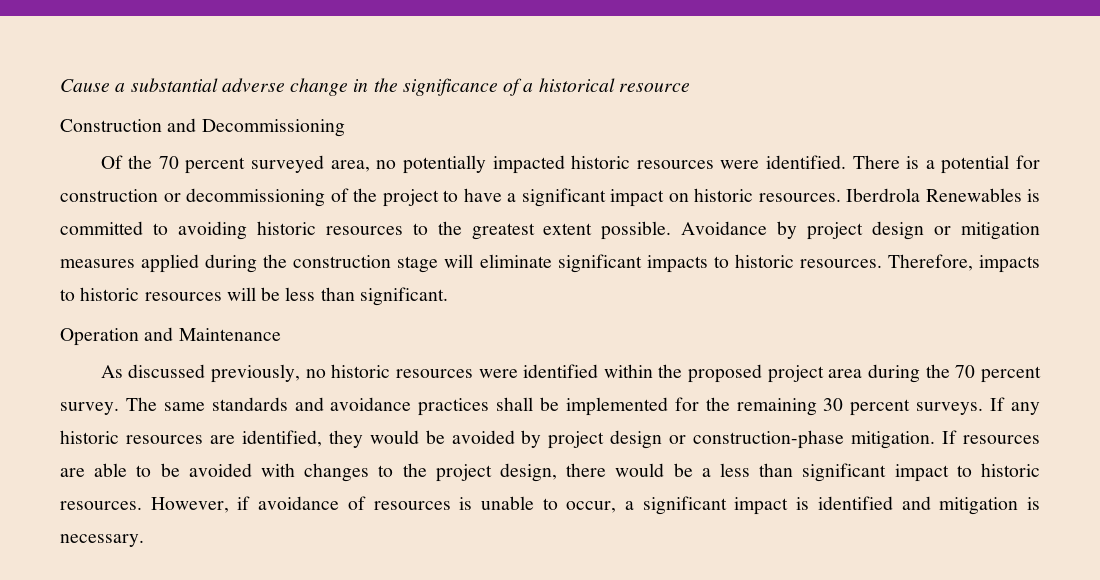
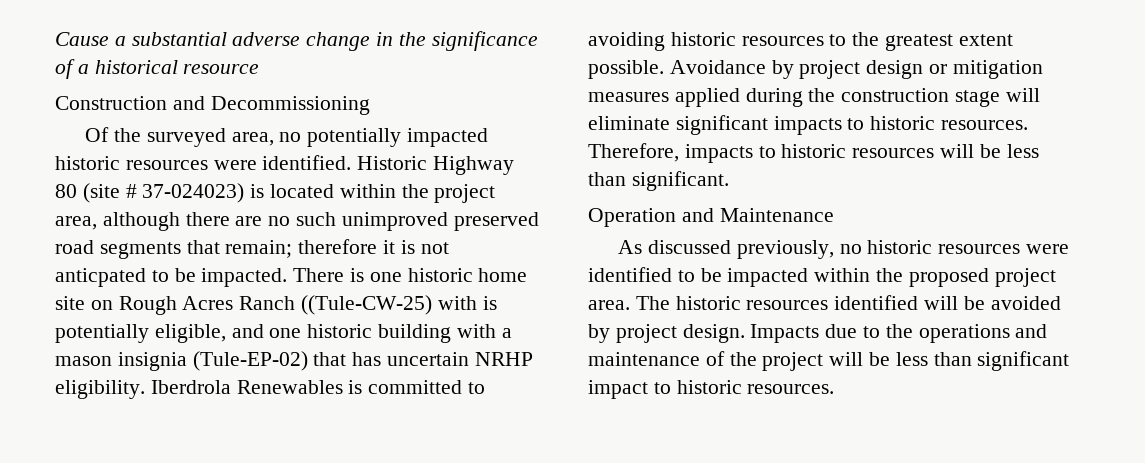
- Of the 70 percent surveyed area, no potentially impacted historic resources were identified.
+ Of the surveyed area, no potentially impacted historic resources were identified.
- There is a potential for construction or decommissioning of the project to have a significant impact on historic resources.
+ Historic Highway 80 (site # 37-024023) is located within the project area, although there are no such unimproved preserved road segments that remain; therefore it is not anticpated to be impacted. There is one historic home site on Rough Acres Ranch ((Tule-CW-25) with is potentially eligible, and one historic building with a mason insignia (Tule-EP-02) that has uncertain NRHP eligibility.
- As discussed previously, no historic resources were identified within the proposed project area during the 70 percent survey. The same standards and avoidance practices shall be implemented for the remaining 30 percent surveys. If any historic resources are identified, they would be avoided by project design or construction-phase mitigation. If resources are able to be avoided with changes to the project design, there would be a less than significant impact to historic resources. However, if avoidance of resources is unable to occur, a significant impact is identified and mitigation is necessary.
+ As discussed previously, no historic resources were identified to be impacted within the proposed project area. The historic resources identified will be avoided by project design. Impacts due to the operations and maintenance of the project will be less than significant impact to historic resources.

